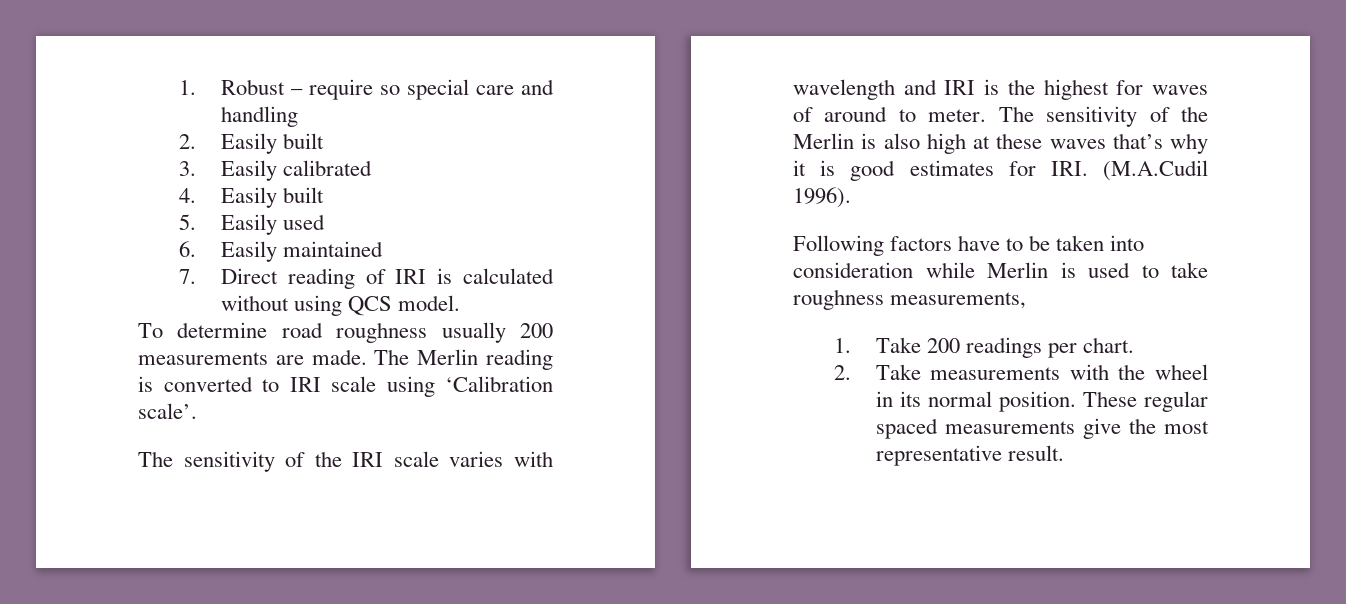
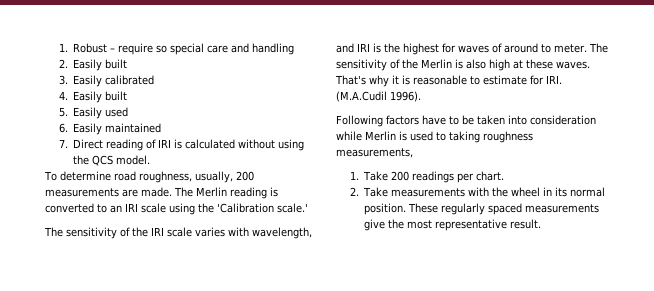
- 7. Direct reading of IRI is calculated without using QCS model.
+ 7. Direct reading of IRI is calculated without using the QCS model.
- To determine road roughness usually 200 measurements are made.
+ To determine road roughness, usually, 200 measurements are made.
- The Merlin reading is converted to IRI scale using ‘Calibration scale’.
+ The Merlin reading is converted to an IRI scale using the 'Calibration scale.'
- The sensitivity of the IRI scale varies with wavelength and IRI is the highest for waves of around to meter.
+ The sensitivity of the IRI scale varies with wavelength, and IRI is the highest for waves of around to meter.
- The sensitivity of the Merlin is also high at these waves that’s why it is good estimates for IRI. (M.A.Cudil 1996).
+ The sensitivity of the Merlin is also high at these waves. That's why it is reasonable to estimate for IRI. (M.A.Cudil 1996).
- Following factors have to be taken into consideration while Merlin is used to take roughness measurements,
+ Following factors have to be taken into consideration while Merlin is used to taking roughness measurements,
- These regular spaced measurements give the most representative result.
+ These regularly spaced measurements give the most representative result.

